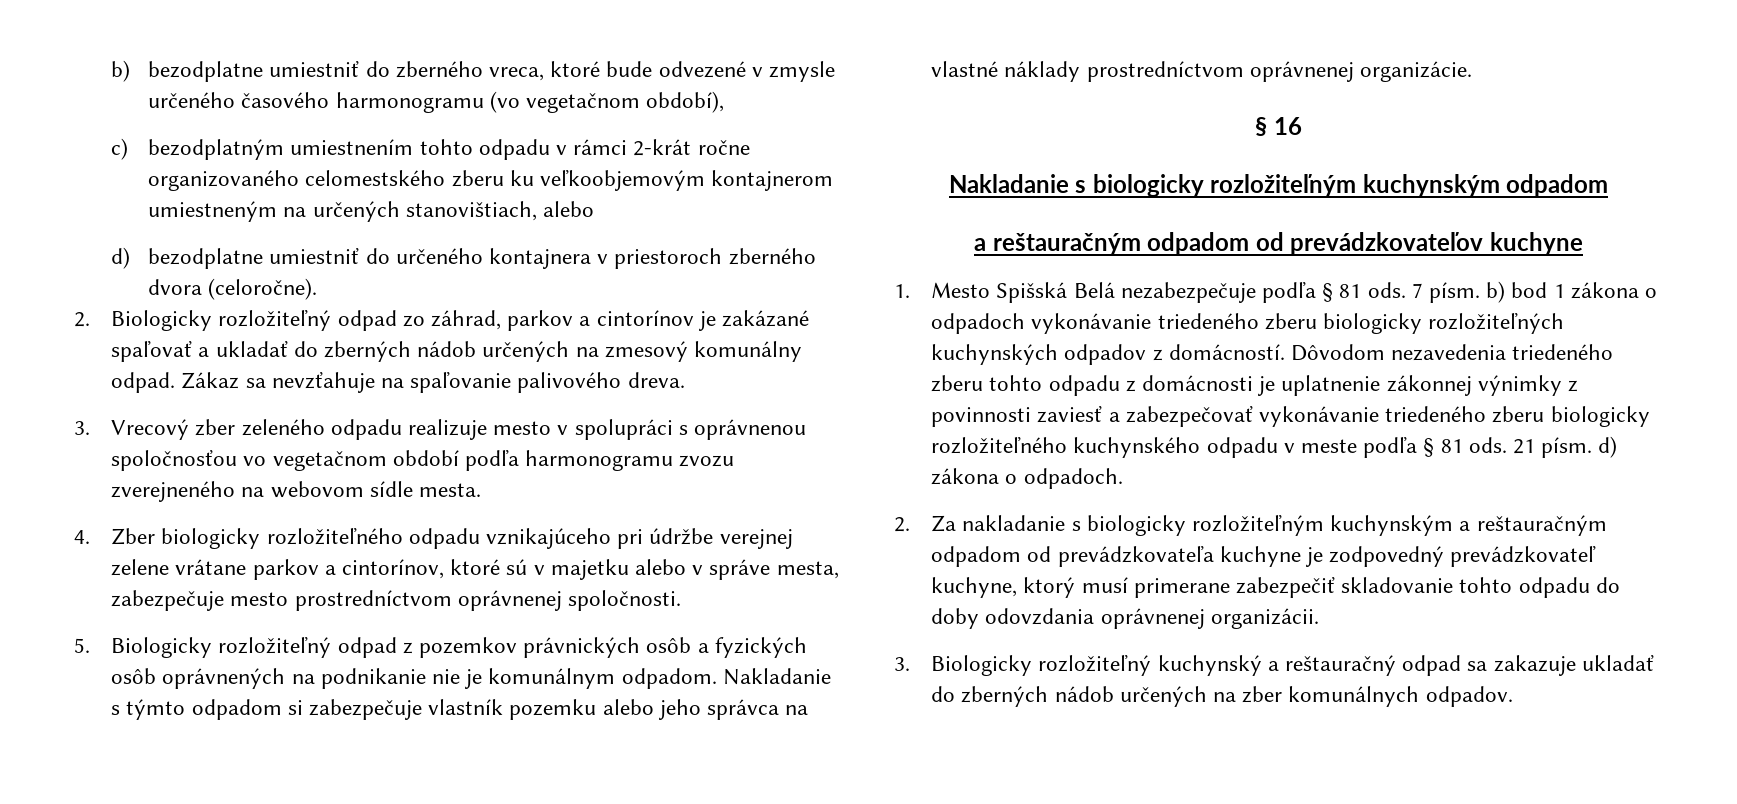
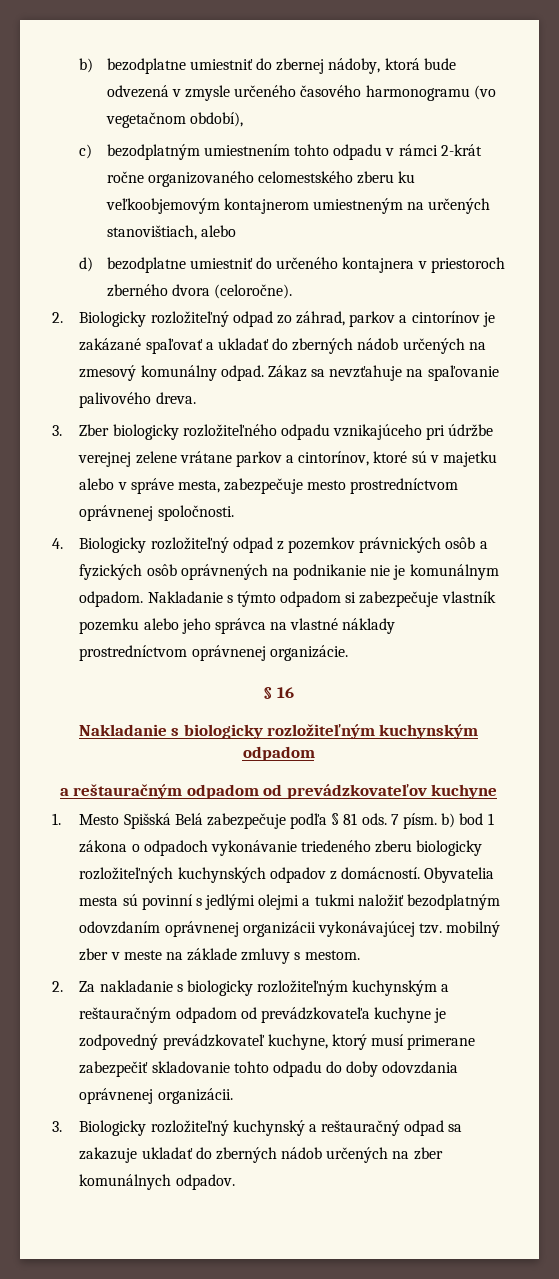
- b) bezodplatne umiestniť do zberného vreca, ktoré bude odvezené v zmysle určeného časového harmonogramu (vo vegetačnom období),
+ b) bezodplatne umiestniť do zbernej nádoby, ktorá bude odvezená v zmysle určeného časového harmonogramu (vo vegetačnom období),
- 3. Vrecový zber zeleného odpadu realizuje mesto v spolupráci s oprávnenou spoločnosťou vo vegetačnom období podľa harmonogramu zvozu zverejneného na webovom sídle mesta.
- 4. Zber biologicky rozložiteľného odpadu vznikajúceho pri údržbe verejnej zelene vrátane parkov a cintorínov, ktoré sú v majetku alebo v správe mesta, zabezpečuje mesto prostredníctvom oprávnenej spoločnosti.
+ 3. Zber biologicky rozložiteľného odpadu vznikajúceho pri údržbe verejnej zelene vrátane parkov a cintorínov, ktoré sú v majetku alebo v správe mesta, zabezpečuje mesto prostredníctvom oprávnenej spoločnosti.
- 5. Biologicky rozložiteľný odpad z pozemkov právnických osôb a fyzických osôb oprávnených na podnikanie nie je komunálnym odpadom.
+ 4. Biologicky rozložiteľný odpad z pozemkov právnických osôb a fyzických osôb oprávnených na podnikanie nie je komunálnym odpadom.
- 1. Mesto Spišská Belá nezabezpečuje podľa § 81 ods.
+ 1. Mesto Spišská Belá zabezpečuje podľa § 81 ods.
- Dôvodom nezavedenia triedeného zberu tohto odpadu z domácnosti je uplatnenie zákonnej výnimky z povinnosti zaviesť a zabezpečovať vykonávanie triedeného zberu biologicky rozložiteľného kuchynského odpadu v meste podľa § 81 ods. 21 písm. d) zákona o odpadoch.
+ Obyvatelia mesta sú povinní s jedlými olejmi a tukmi naložiť bezodplatným odovzdaním oprávnenej organizácii vykonávajúcej tzv. mobilný zber v meste na základe zmluvy s mestom.

